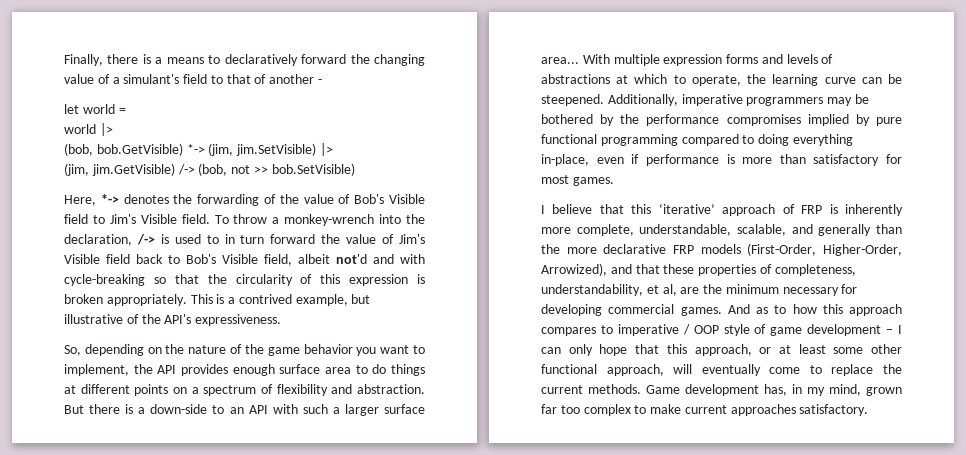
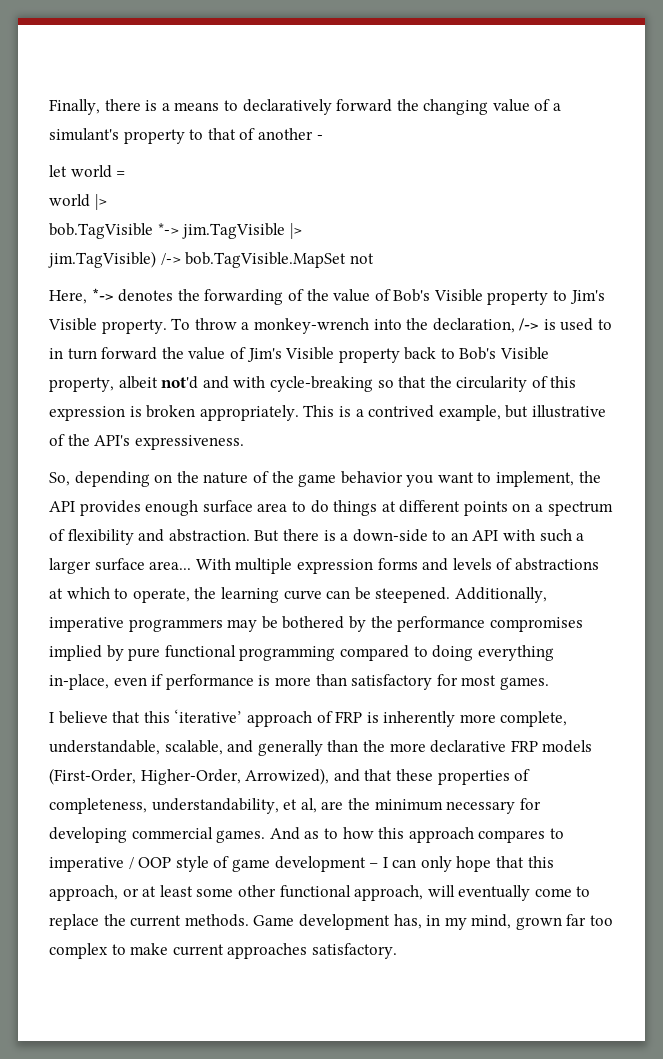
- Finally, there is a means to declaratively forward the changing value of a simulant's field to that of another -
+ Finally, there is a means to declaratively forward the changing value of a simulant's property to that of another -
- (bob, bob.GetVisible) *-> (jim, jim.SetVisible) |>
- (jim, jim.GetVisible) /-> (bob, not >> bob.SetVisible)
+ bob.TagVisible *-> jim.TagVisible |>
+ jim.TagVisible) /-> bob.TagVisible.MapSet not
- Here, *-> denotes the forwarding of the value of Bob's Visible field to Jim's Visible field.
+ Here, *-> denotes the forwarding of the value of Bob's Visible property to Jim's Visible property.
- To throw a monkey-wrench into the declaration, /-> is used to in turn forward the value of Jim's Visible field back to Bob's Visible field, albeit not'd and with cycle-breaking so that the circularity of this expression is broken appropriately.
+ To throw a monkey-wrench into the declaration, /-> is used to in turn forward the value of Jim's Visible property back to Bob's Visible property, albeit not'd and with cycle-breaking so that the circularity of this expression is broken appropriately.

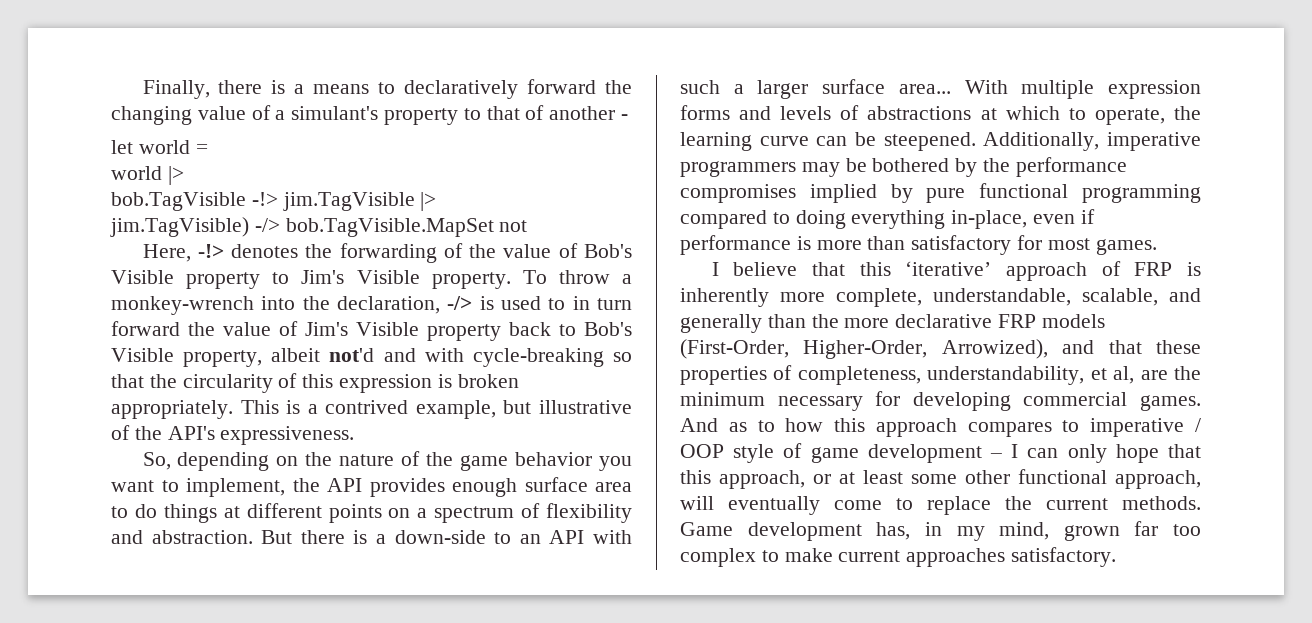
- bob.TagVisible *-> jim.TagVisible |>
+ bob.TagVisible -!> jim.TagVisible |>
- jim.TagVisible) /-> bob.TagVisible.MapSet not
+ jim.TagVisible) -/> bob.TagVisible.MapSet not
- Here, *-> denotes the forwarding of the value of Bob's Visible property to Jim's Visible property.
+ Here, -!> denotes the forwarding of the value of Bob's Visible property to Jim's Visible property.
- To throw a monkey-wrench into the declaration, /-> is used to in turn forward the value of Jim's Visible property back to Bob's Visible property, albeit not'd and with cycle-breaking so that the circularity of this expression is broken appropriately.
+ To throw a monkey-wrench into the declaration, -/> is used to in turn forward the value of Jim's Visible property back to Bob's Visible property, albeit not'd and with cycle-breaking so that the circularity of this expression is broken appropriately.

